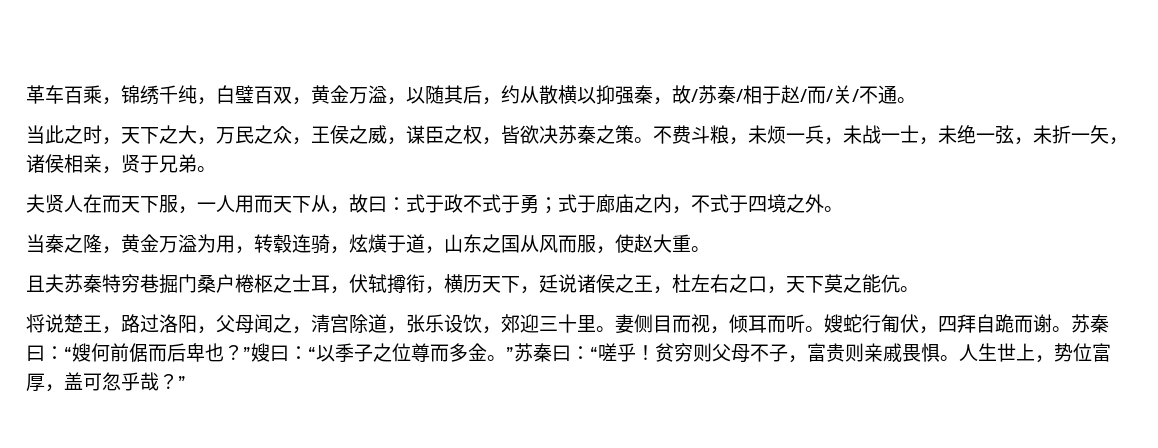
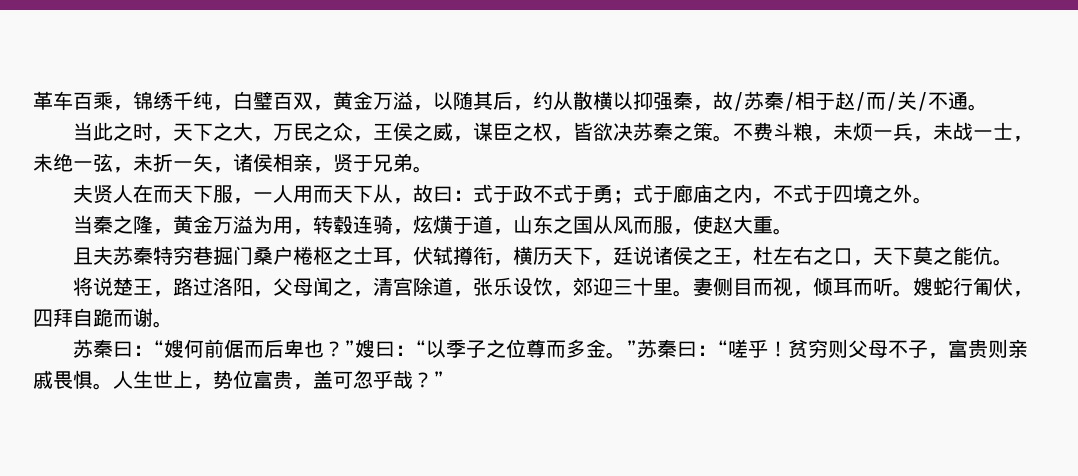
- 嫂蛇行匍伏，四拜自跪而谢。苏秦曰：“嫂何前倨而后卑也？”嫂曰：“以季子之位尊而多金。”苏秦曰：“嗟乎！
+ 嫂蛇行匍伏，四拜自跪而谢。
+ 苏秦曰：“嫂何前倨而后卑也？”嫂曰：“以季子之位尊而多金。”苏秦曰：“嗟乎！
- 人生世上，势位富厚，盖可忽乎哉？”
+ 人生世上，势位富贵，盖可忽乎哉？”

